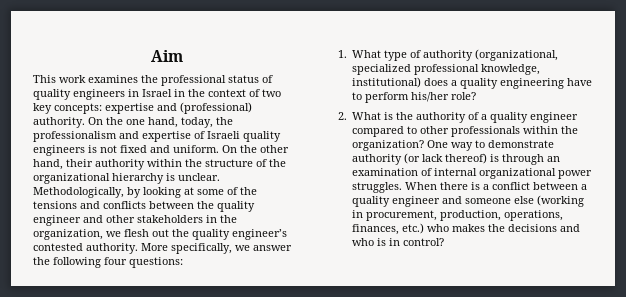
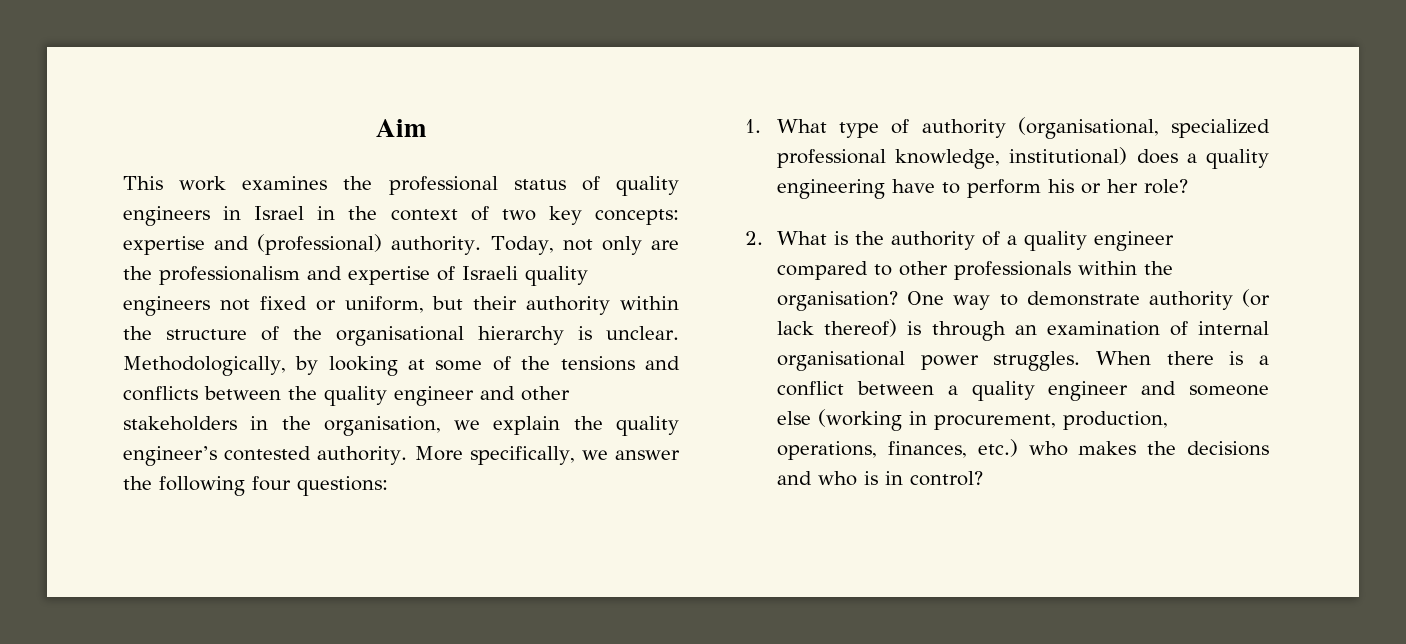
- On the one hand, today, the professionalism and expertise of Israeli quality engineers is not fixed and uniform. On the other hand, their authority within the structure of the organizational hierarchy is unclear.
+ Today, not only are the professionalism and expertise of Israeli quality engineers not fixed or uniform, but their authority within the structure of the organisational hierarchy is unclear.
- Methodologically, by looking at some of the tensions and conflicts between the quality engineer and other stakeholders in the organization, we flesh out the quality engineer’s contested authority.
+ Methodologically, by looking at some of the tensions and conflicts between the quality engineer and other stakeholders in the organisation, we explain the quality engineer’s contested authority.
- 1. What type of authority (organizational, specialized professional knowledge, institutional) does a quality engineering have to perform his/her role?
+ 1. What type of authority (organisational, specialized professional knowledge, institutional) does a quality engineering have to perform his or her role?
- 2. What is the authority of a quality engineer compared to other professionals within the organization?
+ 2. What is the authority of a quality engineer compared to other professionals within the organisation?
- One way to demonstrate authority (or lack thereof) is through an examination of internal organizational power struggles.
+ One way to demonstrate authority (or lack thereof) is through an examination of internal organisational power struggles.

